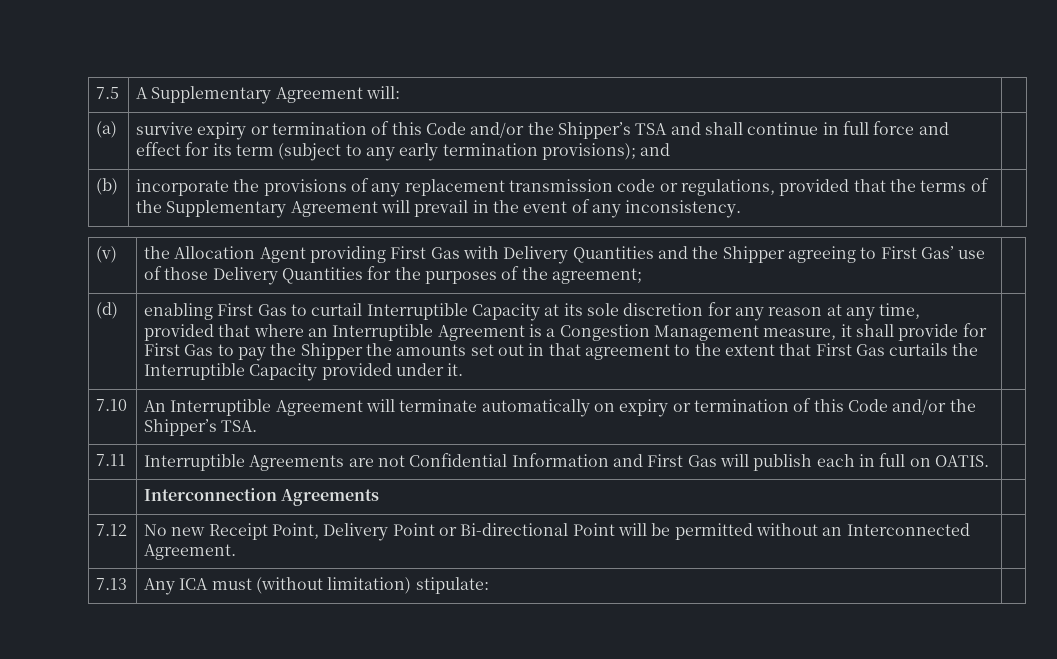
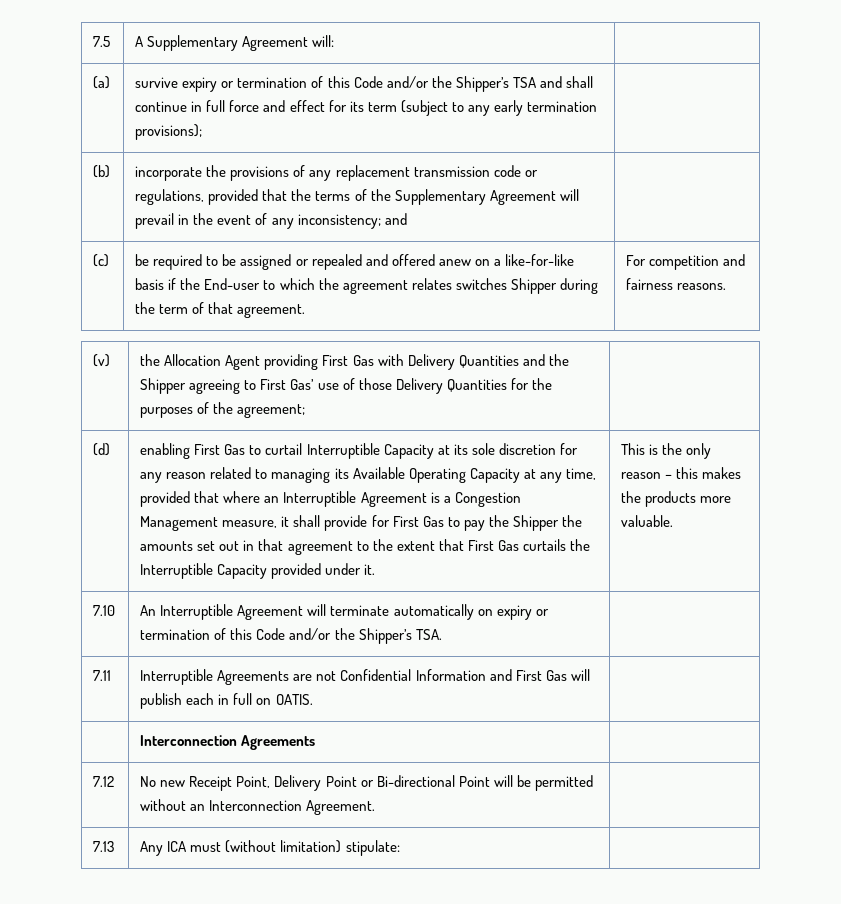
- (a) | survive expiry or termination of this Code and/or the Shipper’s TSA and shall continue in full force and effect for its term (subject to any early termination provisions); and |
+ (a) | survive expiry or termination of this Code and/or the Shipper’s TSA and shall continue in full force and effect for its term (subject to any early termination provisions); |
- (b) | incorporate the provisions of any replacement transmission code or regulations, provided that the terms of the Supplementary Agreement will prevail in the event of any inconsistency. |
+ (b) | incorporate the provisions of any replacement transmission code or regulations, provided that the terms of the Supplementary Agreement will prevail in the event of any inconsistency; and |
+ (c) | be required to be assigned or repealed and offered anew on a like-for-like basis if the End-user to which the agreement relates switches Shipper during the term of that agreement. | For competition and fairness reasons.
- enabling First Gas to curtail Interruptible Capacity at its sole discretion for any reason at any time, provided that where an Interruptible Agreement is a Congestion Management measure, it shall provide for First Gas to pay the Shipper the amounts set out in that agreement to the extent that First Gas curtails the Interruptible Capacity provided under it.
+ enabling First Gas to curtail Interruptible Capacity at its sole discretion for any reason related to managing its Available Operating Capacity at any time, provided that where an Interruptible Agreement is a Congestion Management measure, it shall provide for First Gas to pay the Shipper the amounts set out in that agreement to the extent that First Gas curtails the Interruptible Capacity provided under it.
+ This is the only reason – this makes the products more valuable.
- 7.12 | No new Receipt Point, Delivery Point or Bi-directional Point will be permitted without an Interconnected Agreement. |
+ 7.12 | No new Receipt Point, Delivery Point or Bi-directional Point will be permitted without an Interconnection Agreement. |

